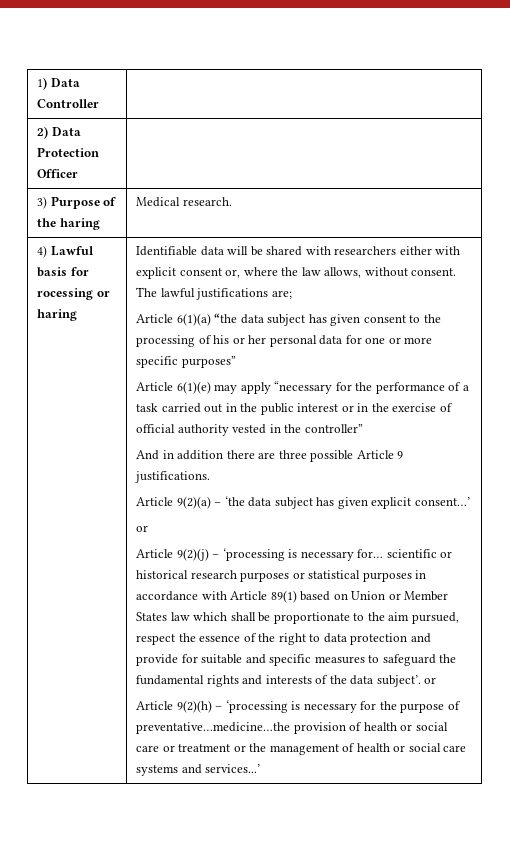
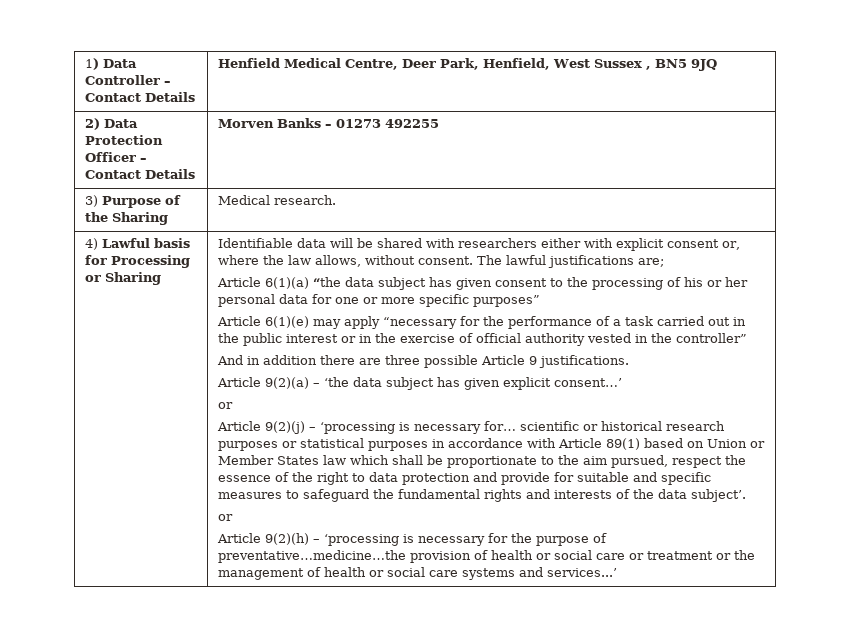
- 1) Data Controller |
- 2) Data Protection Officer |
+ 1) Data Controller – Contact Details | Henfield Medical Centre, Deer Park, Henfield, West Sussex , BN5 9JQ
+ 2) Data Protection Officer – Contact Details | Morven Banks – 01273 492255
- 3) Purpose of the haring | Medical research.
+ 3) Purpose of the Sharing | Medical research.
- 4) Lawful basis for rocessing or haring
+ 4) Lawful basis for Processing or Sharing
- Article 9(2)(j) – ‘processing is necessary for… scientific or historical research purposes or statistical purposes in accordance with Article 89(1) based on Union or Member States law which shall be proportionate to the aim pursued, respect the essence of the right to data protection and provide for suitable and specific measures to safeguard the fundamental rights and interests of the data subject’. or
+ Article 9(2)(j) – ‘processing is necessary for… scientific or historical research purposes or statistical purposes in accordance with Article 89(1) based on Union or Member States law which shall be proportionate to the aim pursued, respect the essence of the right to data protection and provide for suitable and specific measures to safeguard the fundamental rights and interests of the data subject’.
+ or

